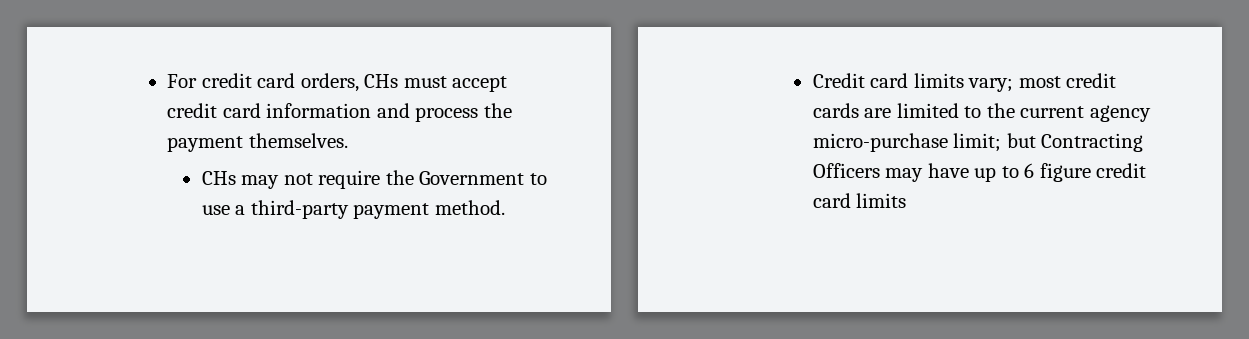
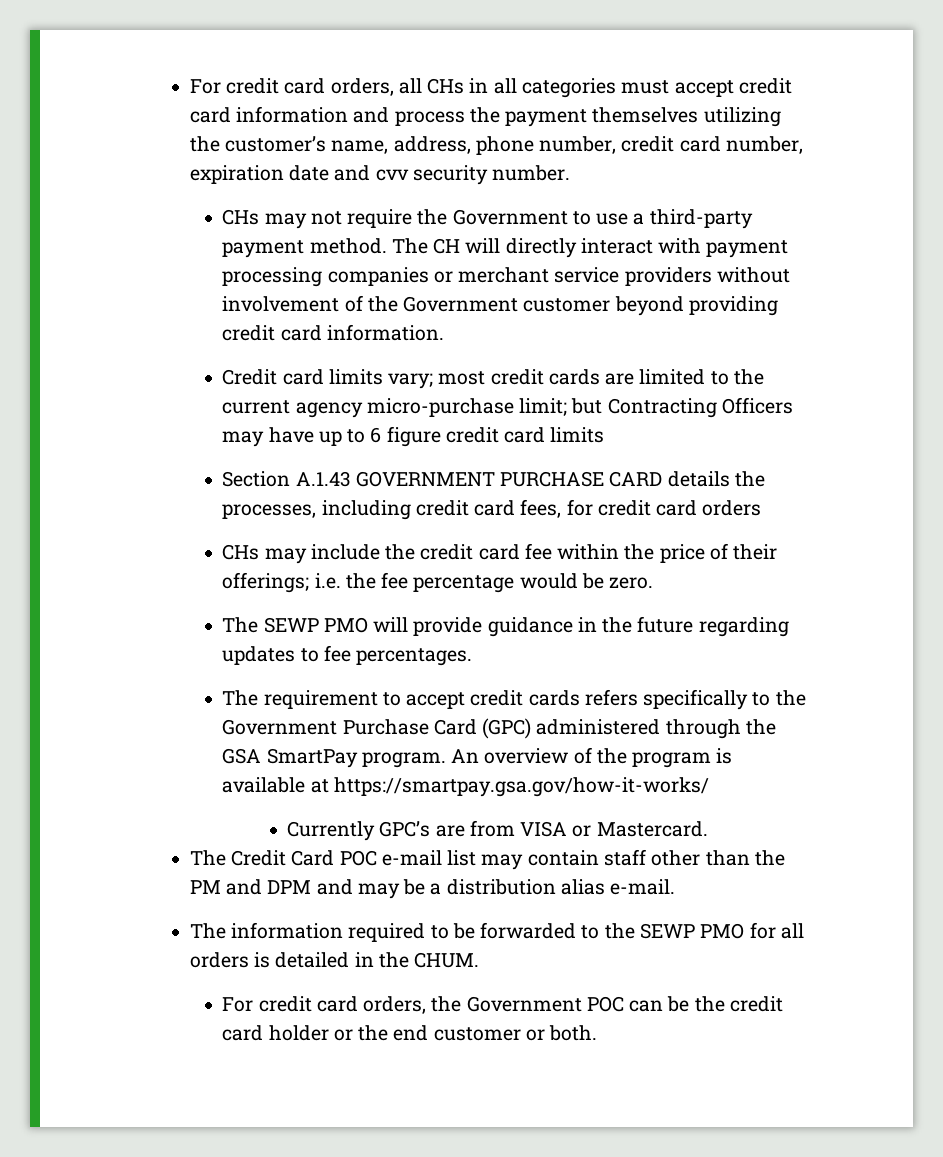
- For credit card orders, CHs must accept credit card information and process the payment themselves.
+ For credit card orders, all CHs in all categories must accept credit card information and process the payment themselves utilizing the customer’s name, address, phone number, credit card number, expiration date and cvv security number.
+ The CH will directly interact with payment processing companies or merchant service providers without involvement of the Government customer beyond providing credit card information.
+ Section A.1.43 GOVERNMENT PURCHASE CARD details the processes, including credit card fees, for credit card orders
+ CHs may include the credit card fee within the price of their offerings; i.e. the fee percentage would be zero.
+ The SEWP PMO will provide guidance in the future regarding updates to fee percentages.
+ The requirement to accept credit cards refers specifically to the Government Purchase Card (GPC) administered through the GSA SmartPay program. An overview of the program is available at https://smartpay.gsa.gov/how-it-works/
+ Currently GPC’s are from VISA or Mastercard.
+ The Credit Card POC e-mail list may contain staff other than the PM and DPM and may be a distribution alias e-mail.
+ The information required to be forwarded to the SEWP PMO for all orders is detailed in the CHUM.
+ For credit card orders, the Government POC can be the credit card holder or the end customer or both.

